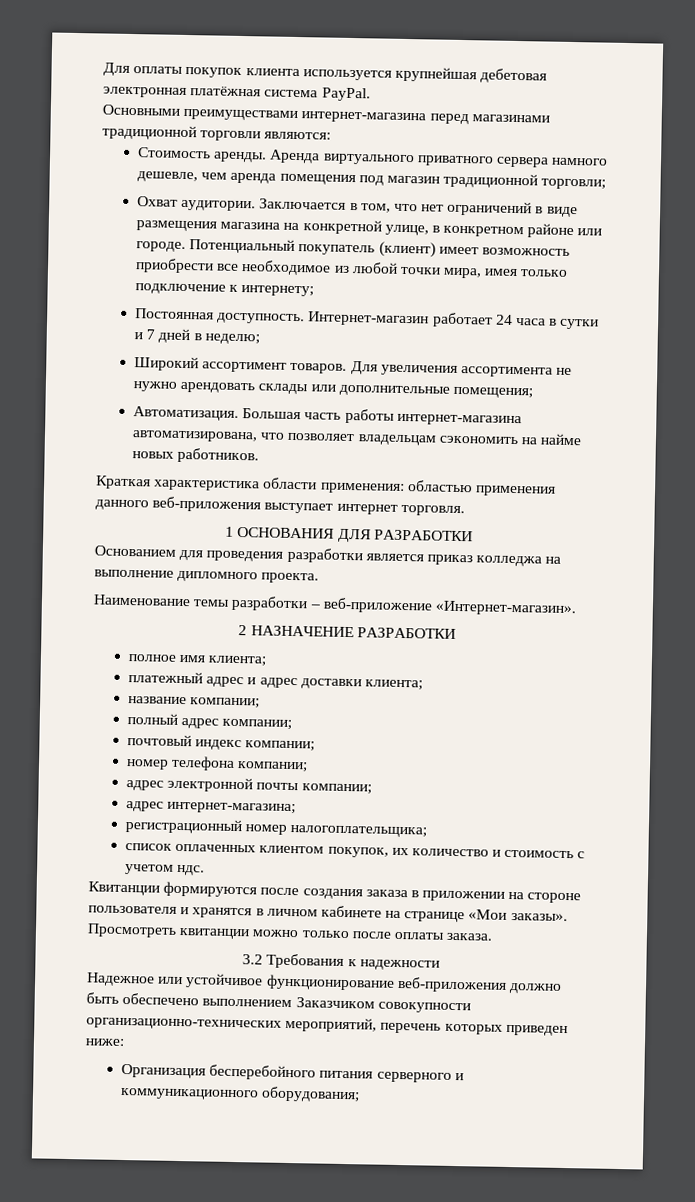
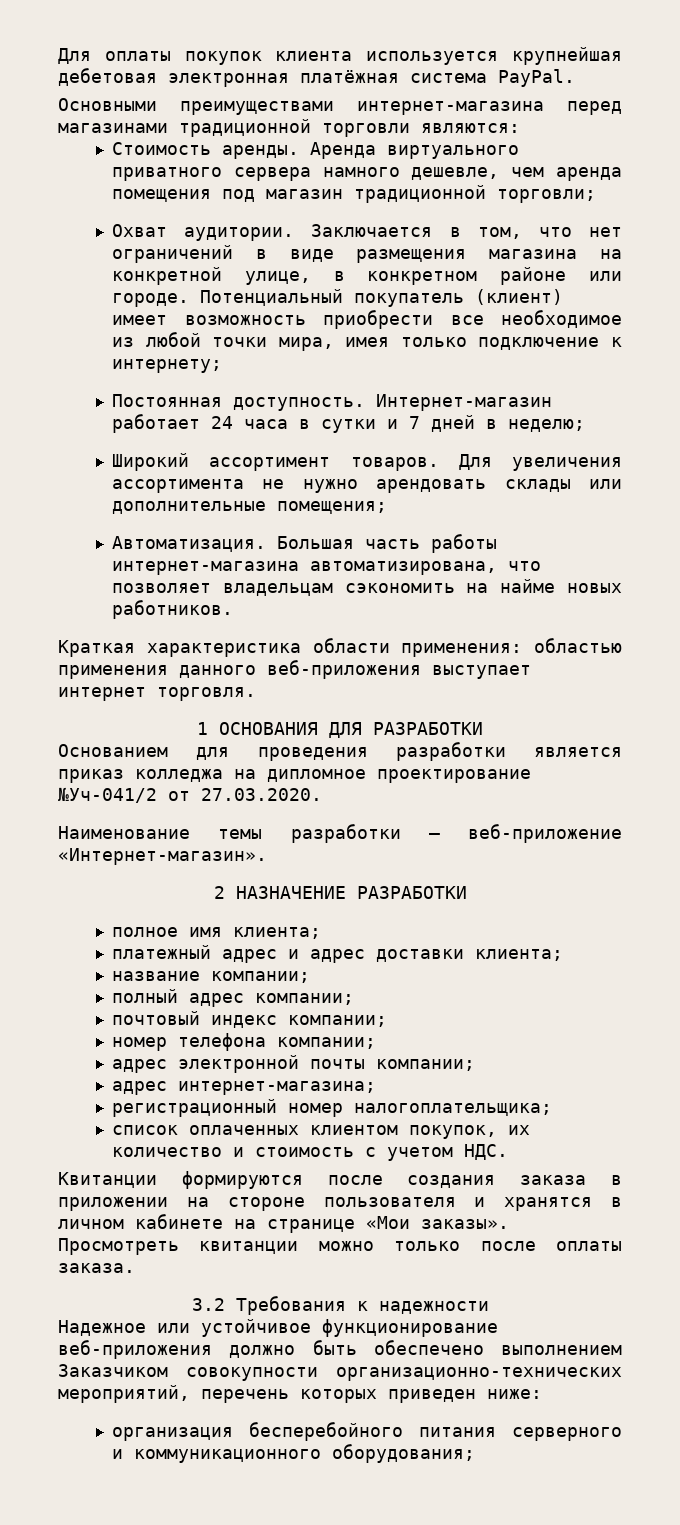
- Основанием для проведения разработки является приказ колледжа на выполнение дипломного проекта.
+ Основанием для проведения разработки является приказ колледжа на дипломное проектирование №Уч-041/2 от 27.03.2020.
- список оплаченных клиентом покупок, их количество и стоимость с учетом ндс.
+ список оплаченных клиентом покупок, их количество и стоимость с учетом НДС.
- Организация бесперебойного питания серверного и коммуникационного оборудования;
+ организация бесперебойного питания серверного и коммуникационного оборудования;

